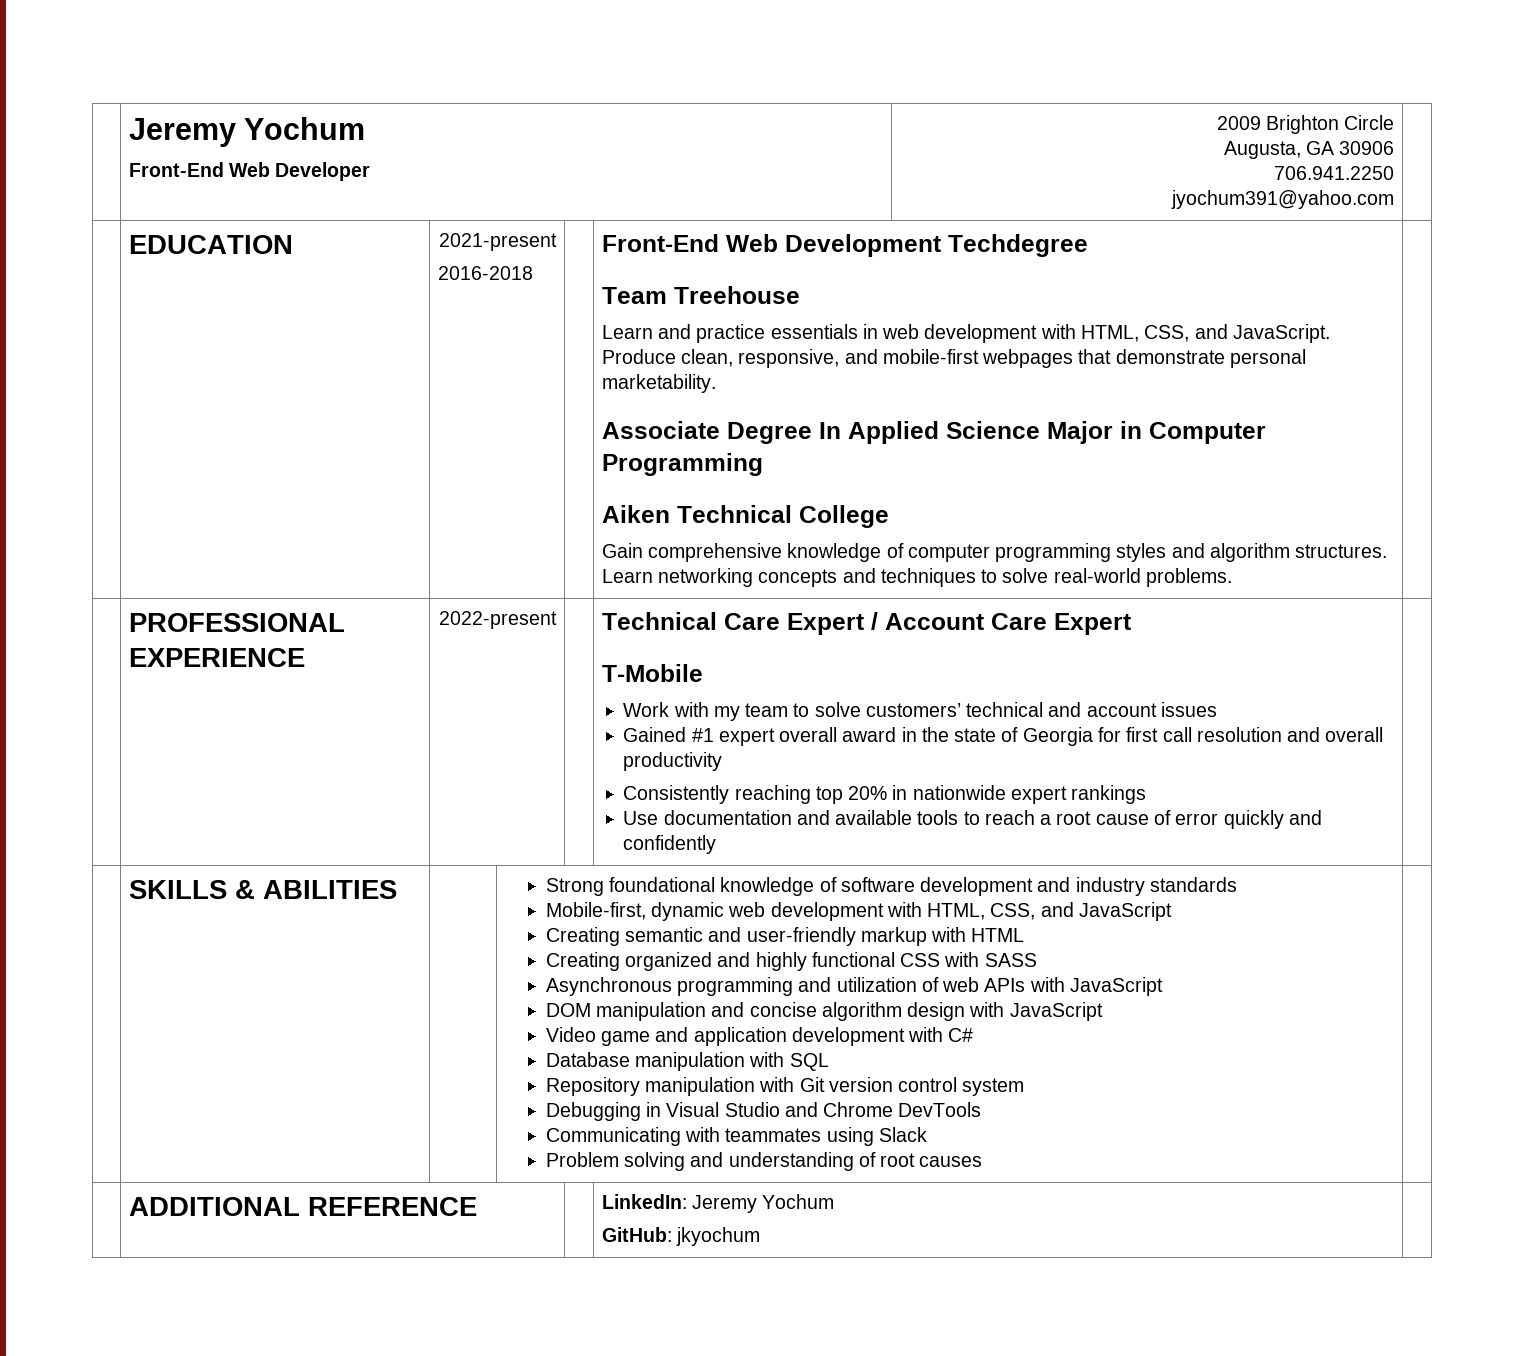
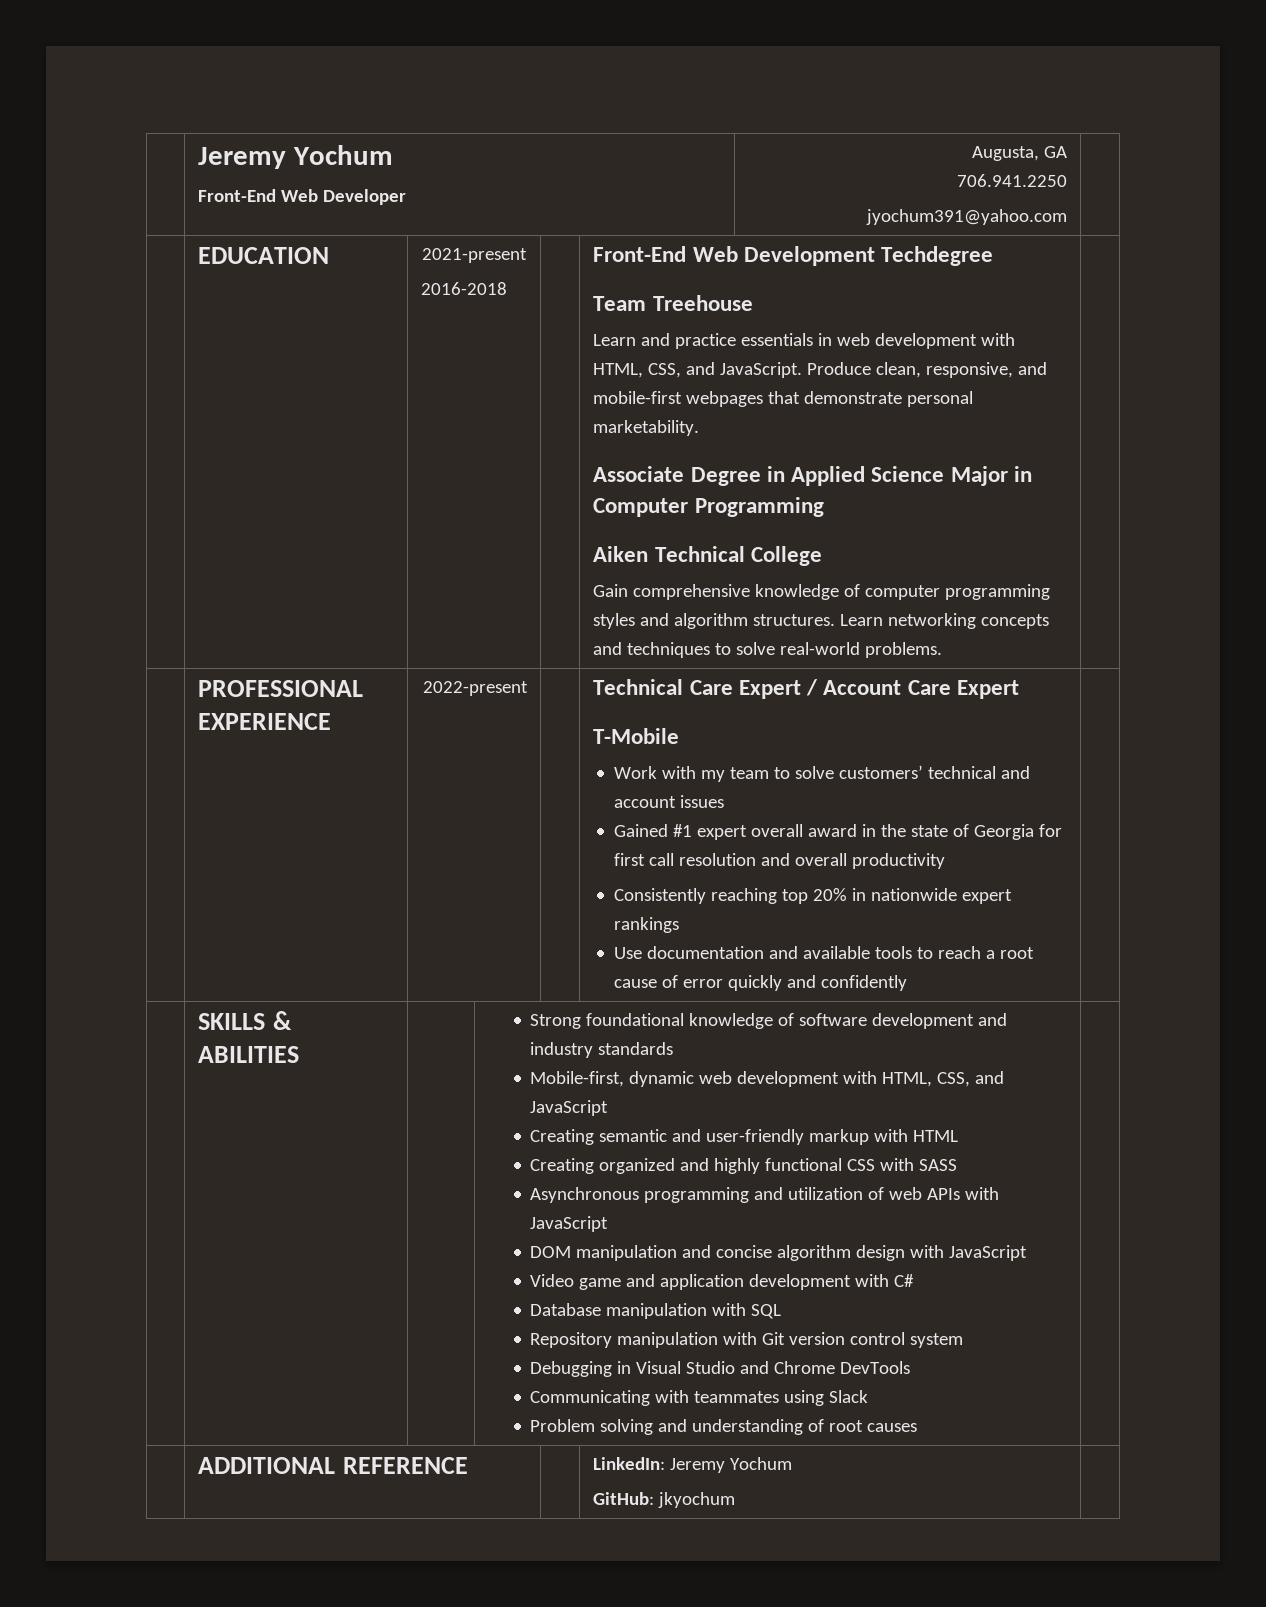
  | Jeremy Yochum
- Front-End Web Developer | 2009 Brighton Circle
- Augusta, GA 30906
+ Front-End Web Developer | Augusta, GA
- Associate Degree In Applied Science Major in Computer Programming
+ Associate Degree in Applied Science Major in Computer Programming

